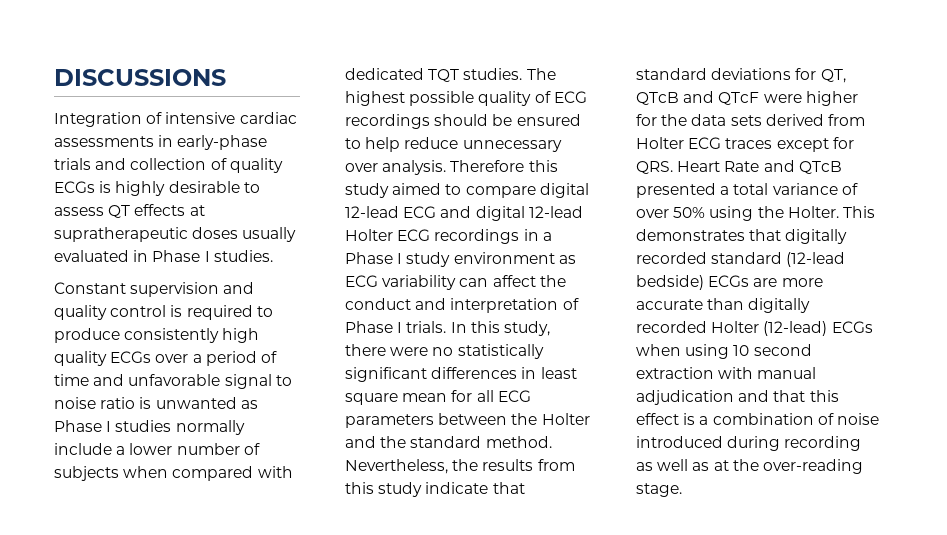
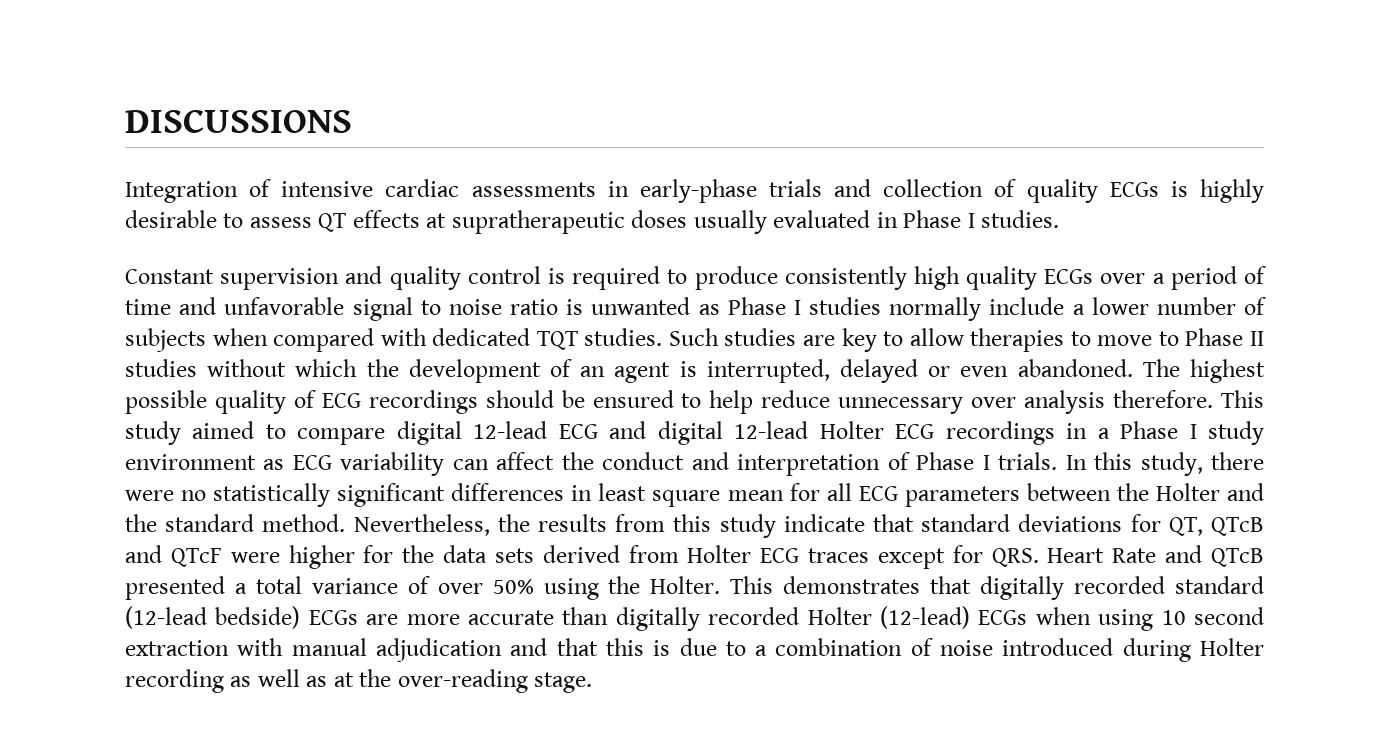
+ Such studies are key to allow therapies to move to Phase II studies without which the development of an agent is interrupted, delayed or even abandoned.
- The highest possible quality of ECG recordings should be ensured to help reduce unnecessary over analysis. Therefore this study aimed to compare digital 12-lead ECG and digital 12-lead Holter ECG recordings in a Phase I study environment as ECG variability can affect the conduct and interpretation of Phase I trials.
+ The highest possible quality of ECG recordings should be ensured to help reduce unnecessary over analysis therefore. This study aimed to compare digital 12-lead ECG and digital 12-lead Holter ECG recordings in a Phase I study environment as ECG variability can affect the conduct and interpretation of Phase I trials.
- This demonstrates that digitally recorded standard (12-lead bedside) ECGs are more accurate than digitally recorded Holter (12-lead) ECGs when using 10 second extraction with manual adjudication and that this effect is a combination of noise introduced during recording as well as at the over-reading stage.
+ This demonstrates that digitally recorded standard (12-lead bedside) ECGs are more accurate than digitally recorded Holter (12-lead) ECGs when using 10 second extraction with manual adjudication and that this is due to a combination of noise introduced during Holter recording as well as at the over-reading stage.

